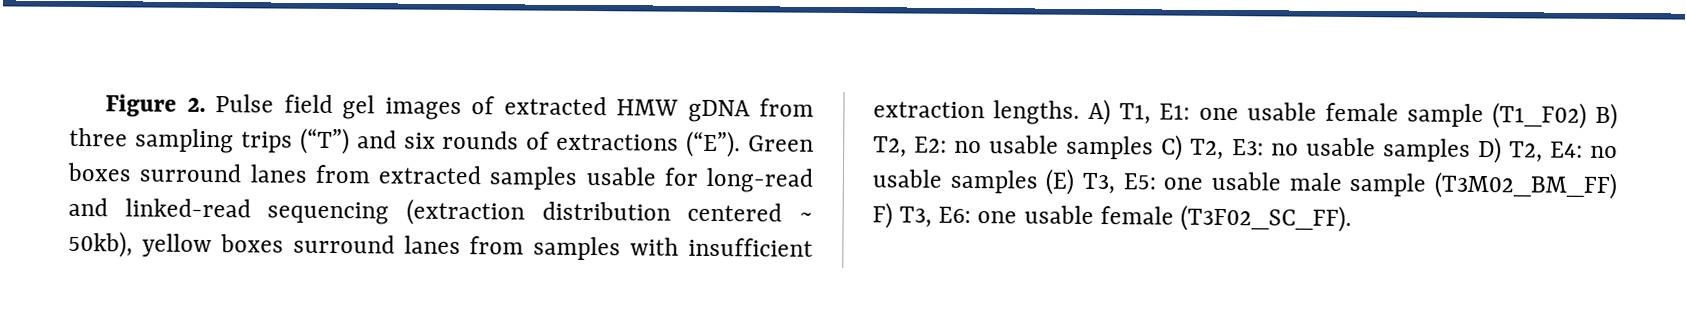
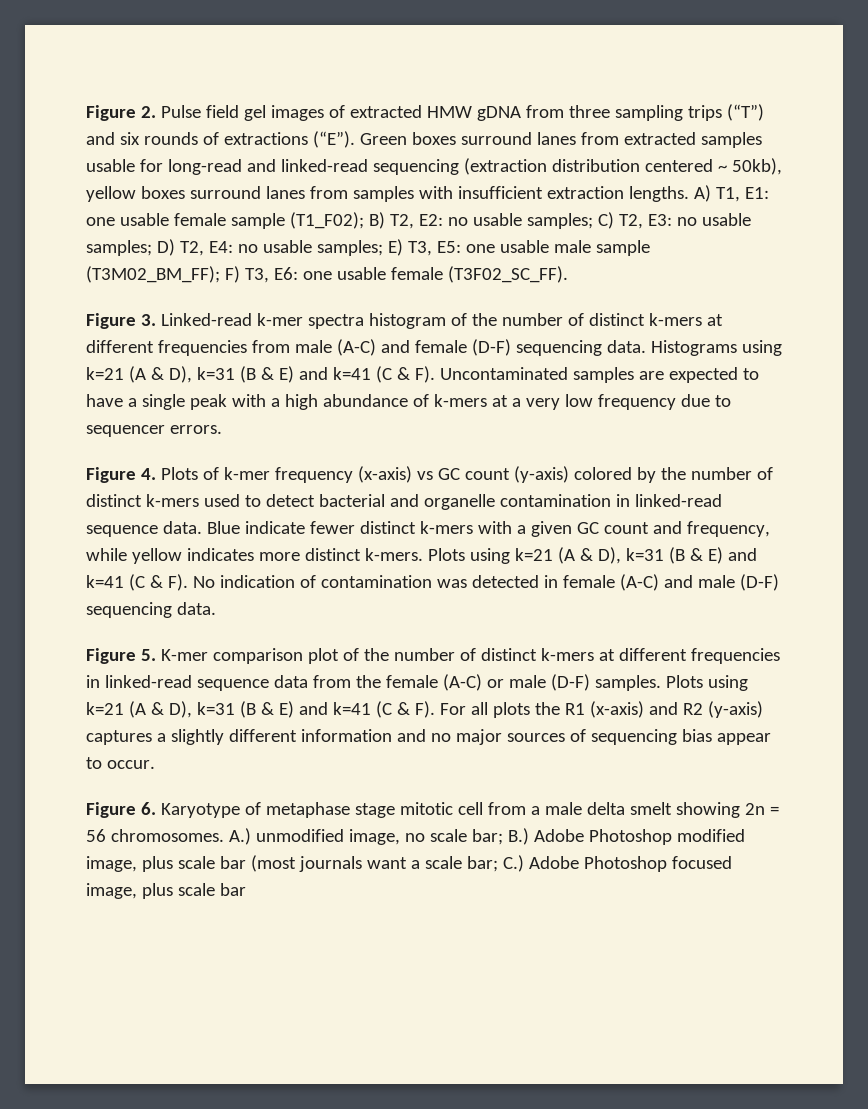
- A) T1, E1: one usable female sample (T1_F02) B) T2, E2: no usable samples C) T2, E3: no usable samples D) T2, E4: no usable samples (E) T3, E5: one usable male sample (T3M02_BM_FF) F) T3, E6: one usable female (T3F02_SC_FF).
+ A) T1, E1: one usable female sample (T1_F02); B) T2, E2: no usable samples; C) T2, E3: no usable samples; D) T2, E4: no usable samples; E) T3, E5: one usable male sample (T3M02_BM_FF); F) T3, E6: one usable female (T3F02_SC_FF).
+ Figure 3. Linked-read k-mer spectra histogram of the number of distinct k-mers at different frequencies from male (A-C) and female (D-F) sequencing data. Histograms using k=21 (A & D), k=31 (B & E) and k=41 (C & F). Uncontaminated samples are expected to have a single peak with a high abundance of k-mers at a very low frequency due to sequencer errors.
+ Figure 4. Plots of k-mer frequency (x-axis) vs GC count (y-axis) colored by the number of distinct k-mers used to detect bacterial and organelle contamination in linked-read sequence data. Blue indicate fewer distinct k-mers with a given GC count and frequency, while yellow indicates more distinct k-mers. Plots using k=21 (A & D), k=31 (B & E) and k=41 (C & F). No indication of contamination was detected in female (A-C) and male (D-F) sequencing data.
+ Figure 5. K-mer comparison plot of the number of distinct k-mers at different frequencies in linked-read sequence data from the female (A-C) or male (D-F) samples. Plots using k=21 (A & D), k=31 (B & E) and k=41 (C & F). For all plots the R1 (x-axis) and R2 (y-axis) captures a slightly different information and no major sources of sequencing bias appear to occur.
+ Figure 6. Karyotype of metaphase stage mitotic cell from a male delta smelt showing 2n = 56 chromosomes. A.) unmodified image, no scale bar; B.) Adobe Photoshop modified image, plus scale bar (most journals want a scale bar; C.) Adobe Photoshop focused image, plus scale bar

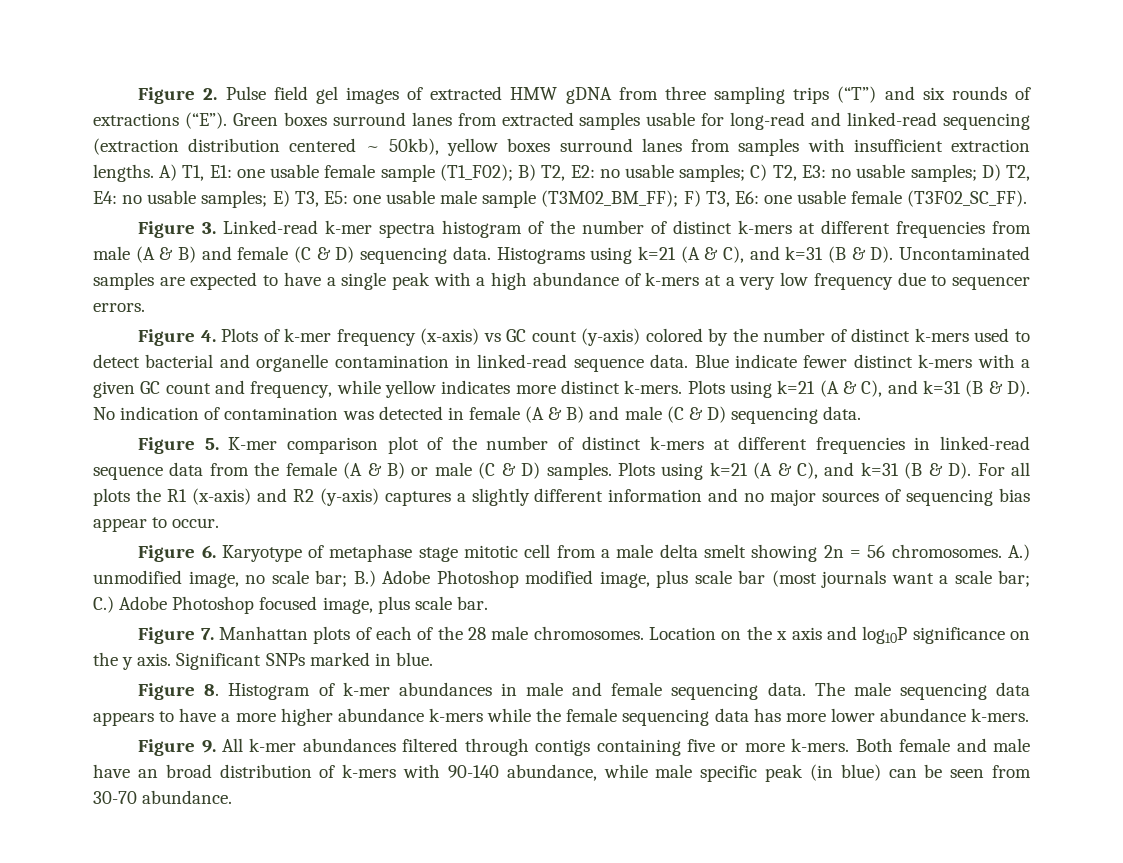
- Figure 3. Linked-read k-mer spectra histogram of the number of distinct k-mers at different frequencies from male (A-C) and female (D-F) sequencing data.
+ Figure 3. Linked-read k-mer spectra histogram of the number of distinct k-mers at different frequencies from male (A & B) and female (C & D) sequencing data.
- Histograms using k=21 (A & D), k=31 (B & E) and k=41 (C & F). Uncontaminated samples are expected to have a single peak with a high abundance of k-mers at a very low frequency due to sequencer errors.
+ Histograms using k=21 (A & C), and k=31 (B & D). Uncontaminated samples are expected to have a single peak with a high abundance of k-mers at a very low frequency due to sequencer errors.
- Plots using k=21 (A & D), k=31 (B & E) and k=41 (C & F). No indication of contamination was detected in female (A-C) and male (D-F) sequencing data.
+ Plots using k=21 (A & C), and k=31 (B & D). No indication of contamination was detected in female (A & B) and male (C & D) sequencing data.
- Figure 5. K-mer comparison plot of the number of distinct k-mers at different frequencies in linked-read sequence data from the female (A-C) or male (D-F) samples.
+ Figure 5. K-mer comparison plot of the number of distinct k-mers at different frequencies in linked-read sequence data from the female (A & B) or male (C & D) samples.
- Plots using k=21 (A & D), k=31 (B & E) and k=41 (C & F). For all plots the R1 (x-axis) and R2 (y-axis) captures a slightly different information and no major sources of sequencing bias appear to occur.
+ Plots using k=21 (A & C), and k=31 (B & D). For all plots the R1 (x-axis) and R2 (y-axis) captures a slightly different information and no major sources of sequencing bias appear to occur.
- A.) unmodified image, no scale bar; B.) Adobe Photoshop modified image, plus scale bar (most journals want a scale bar; C.) Adobe Photoshop focused image, plus scale bar
+ A.) unmodified image, no scale bar; B.) Adobe Photoshop modified image, plus scale bar (most journals want a scale bar; C.) Adobe Photoshop focused image, plus scale bar.
+ Figure 7. Manhattan plots of each of the 28 male chromosomes. Location on the x axis and log10P significance on the y axis. Significant SNPs marked in blue.
+ Figure 8. Histogram of k-mer abundances in male and female sequencing data. The male sequencing data appears to have a more higher abundance k-mers while the female sequencing data has more lower abundance k-mers.
+ Figure 9. All k-mer abundances filtered through contigs containing five or more k-mers. Both female and male have an broad distribution of k-mers with 90-140 abundance, while male specific peak (in blue) can be seen from 30-70 abundance.

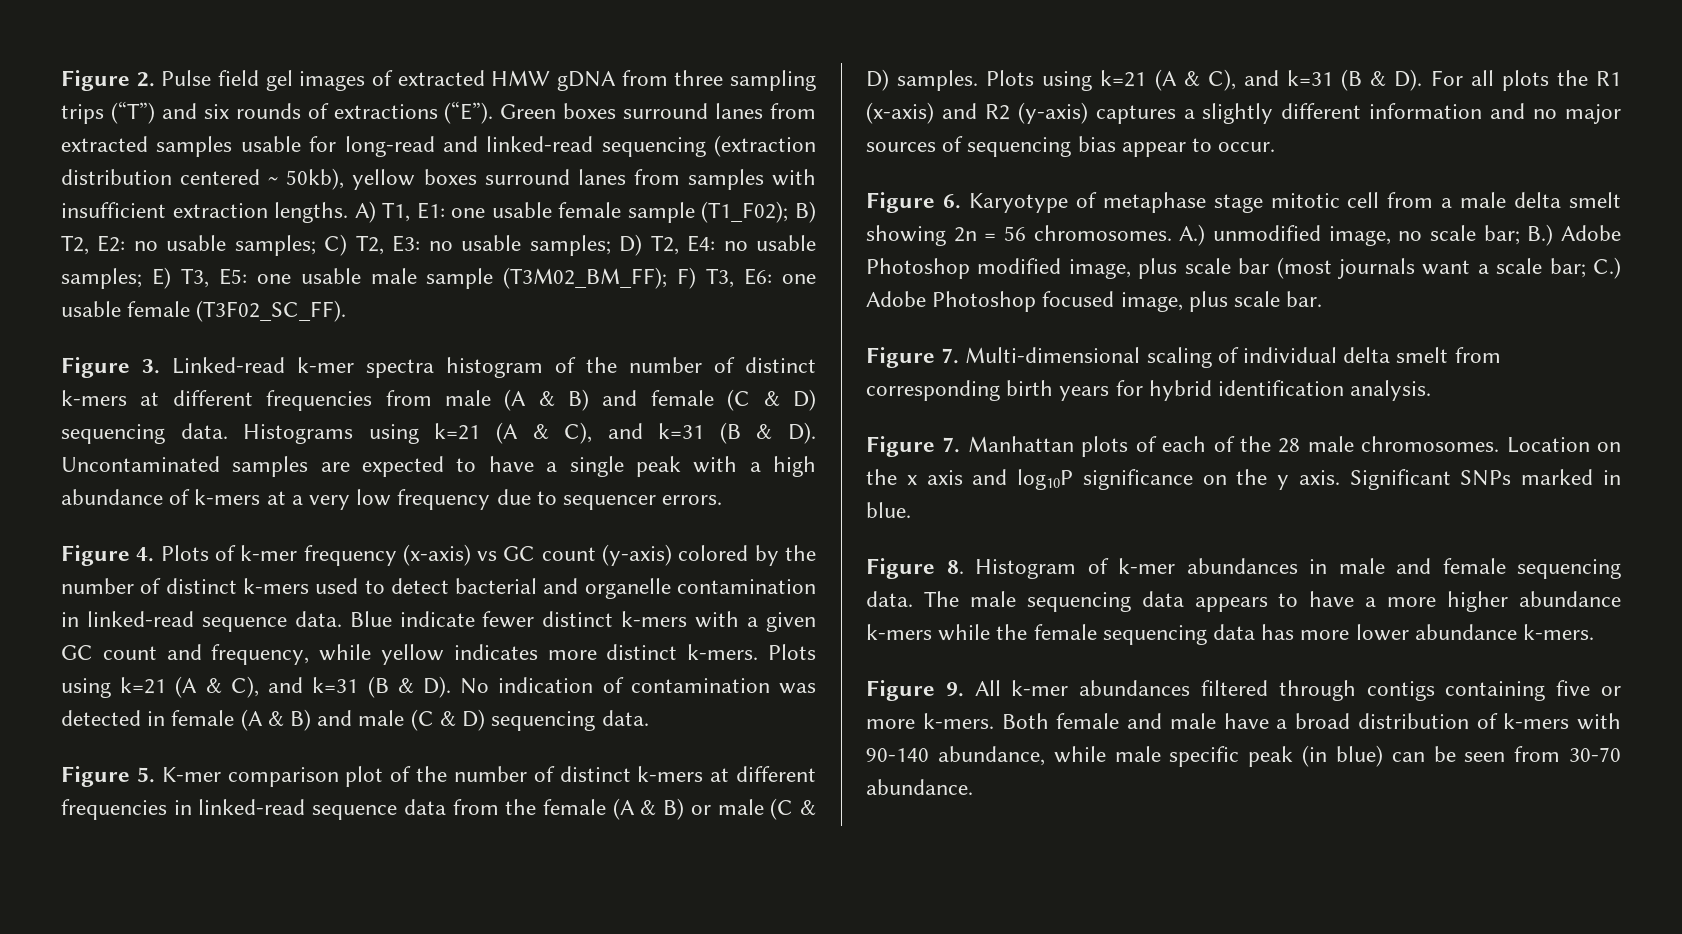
+ Figure 7. Multi-dimensional scaling of individual delta smelt from corresponding birth years for hybrid identification analysis.
- Both female and male have an broad distribution of k-mers with 90-140 abundance, while male specific peak (in blue) can be seen from 30-70 abundance.
+ Both female and male have a broad distribution of k-mers with 90-140 abundance, while male specific peak (in blue) can be seen from 30-70 abundance.

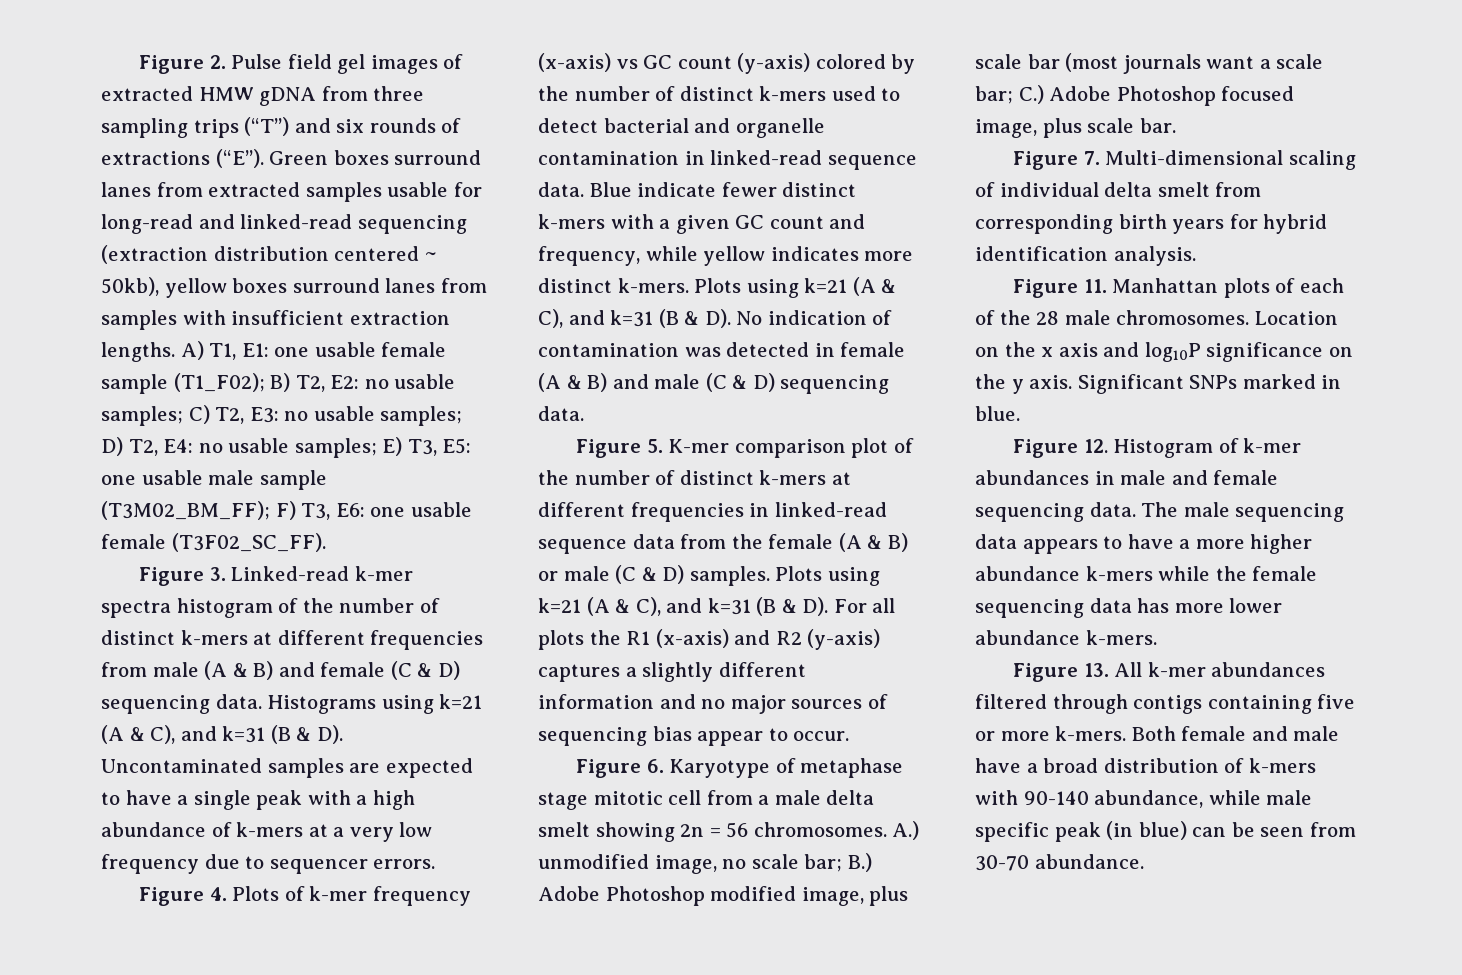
- Figure 7. Manhattan plots of each of the 28 male chromosomes.
+ Figure 11. Manhattan plots of each of the 28 male chromosomes.
- Figure 8. Histogram of k-mer abundances in male and female sequencing data.
+ Figure 12. Histogram of k-mer abundances in male and female sequencing data.
- Figure 9. All k-mer abundances filtered through contigs containing five or more k-mers.
+ Figure 13. All k-mer abundances filtered through contigs containing five or more k-mers.

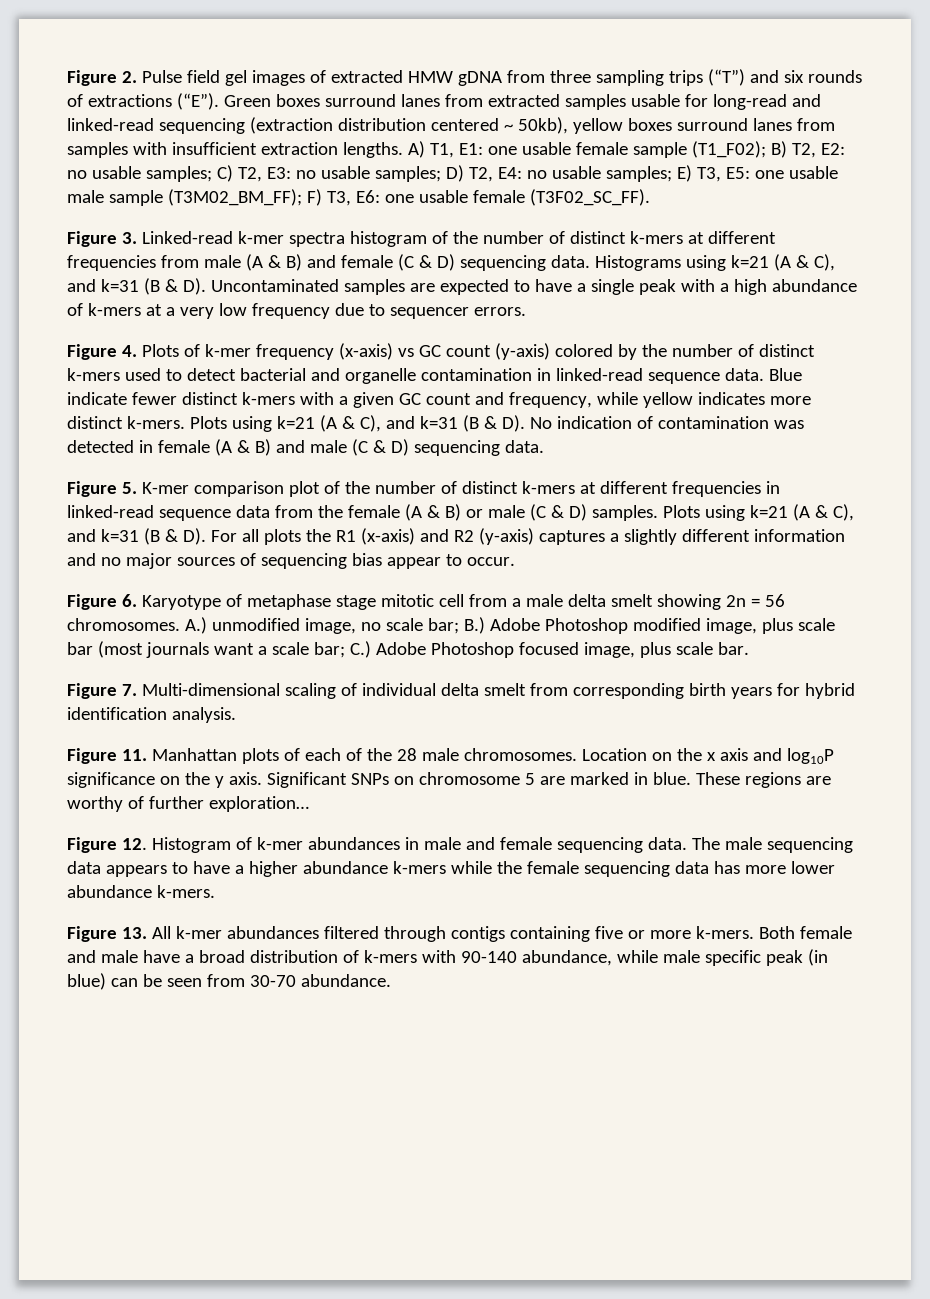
- Significant SNPs marked in blue.
+ Significant SNPs on chromosome 5 are marked in blue. These regions are worthy of further exploration…
- The male sequencing data appears to have a more higher abundance k-mers while the female sequencing data has more lower abundance k-mers.
+ The male sequencing data appears to have a higher abundance k-mers while the female sequencing data has more lower abundance k-mers.

